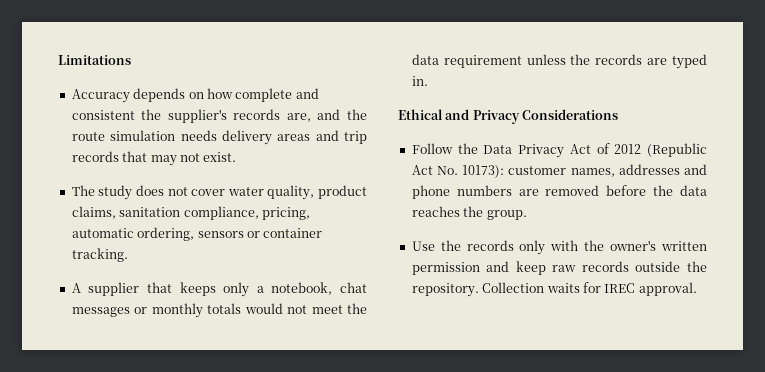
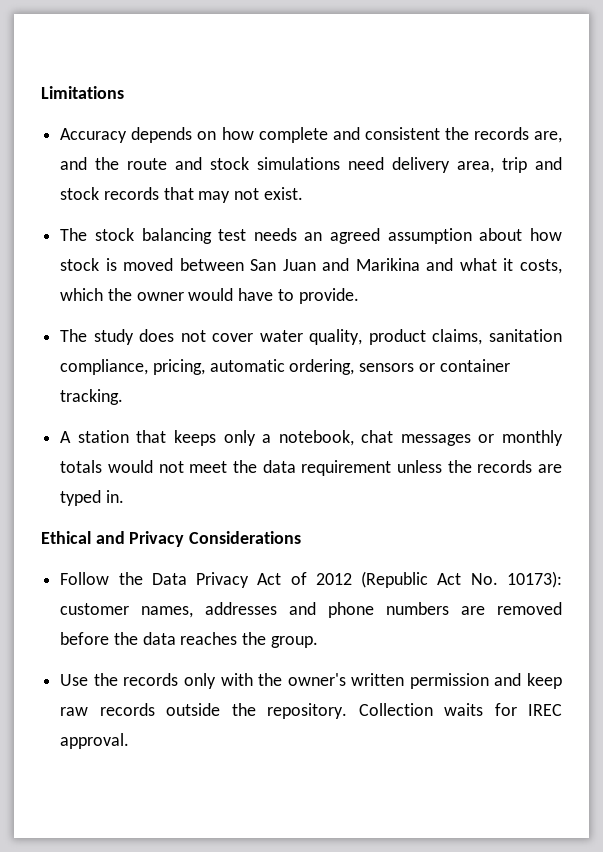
- Accuracy depends on how complete and consistent the supplier's records are, and the route simulation needs delivery areas and trip records that may not exist.
+ Accuracy depends on how complete and consistent the records are, and the route and stock simulations need delivery area, trip and stock records that may not exist.
+ The stock balancing test needs an agreed assumption about how stock is moved between San Juan and Marikina and what it costs, which the owner would have to provide.
- A supplier that keeps only a notebook, chat messages or monthly totals would not meet the data requirement unless the records are typed in.
+ A station that keeps only a notebook, chat messages or monthly totals would not meet the data requirement unless the records are typed in.

